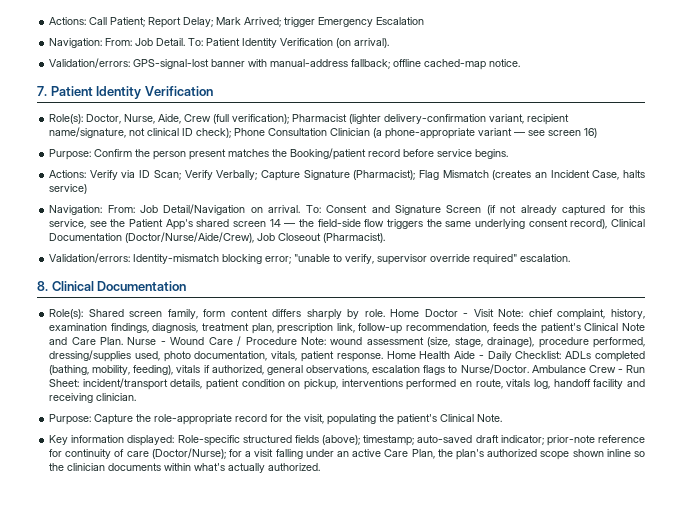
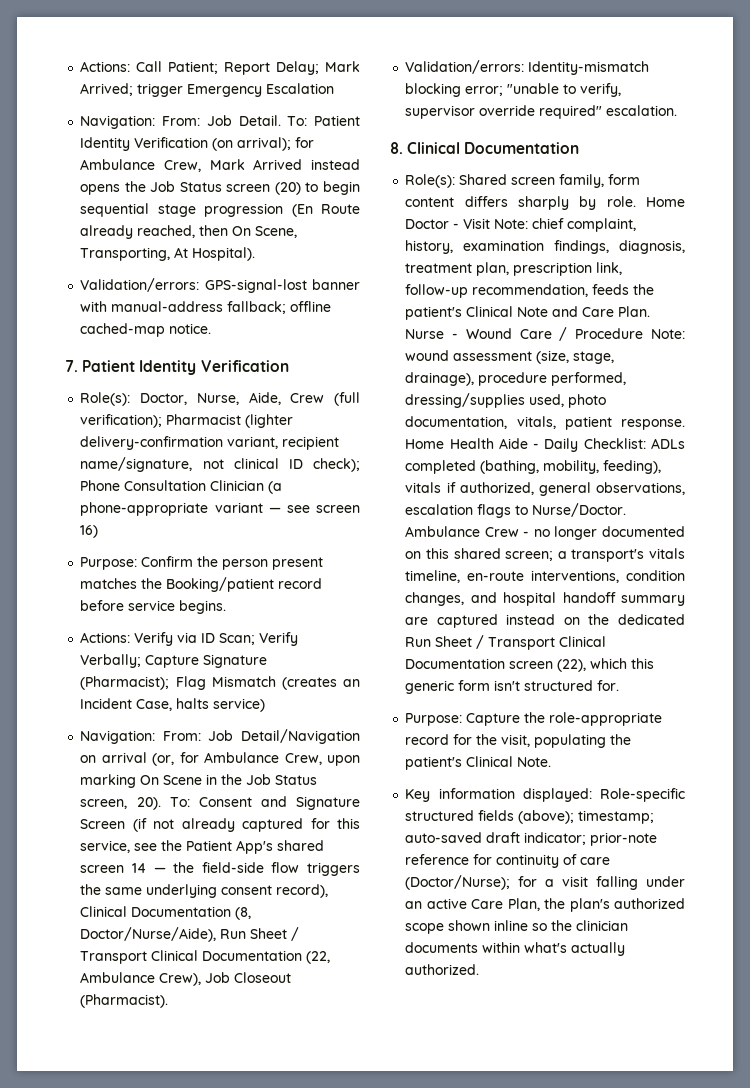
- To: Patient Identity Verification (on arrival).
+ To: Patient Identity Verification (on arrival); for Ambulance Crew, Mark Arrived instead opens the Job Status screen (20) to begin sequential stage progression (En Route already reached, then On Scene, Transporting, At Hospital).
- Navigation: From: Job Detail/Navigation on arrival.
+ Navigation: From: Job Detail/Navigation on arrival (or, for Ambulance Crew, upon marking On Scene in the Job Status screen, 20).
- To: Consent and Signature Screen (if not already captured for this service, see the Patient App's shared screen 14 — the field-side flow triggers the same underlying consent record), Clinical Documentation (Doctor/Nurse/Aide/Crew), Job Closeout (Pharmacist).
+ To: Consent and Signature Screen (if not already captured for this service, see the Patient App's shared screen 14 — the field-side flow triggers the same underlying consent record), Clinical Documentation (8, Doctor/Nurse/Aide), Run Sheet / Transport Clinical Documentation (22, Ambulance Crew), Job Closeout (Pharmacist).
- Ambulance Crew - Run Sheet: incident/transport details, patient condition on pickup, interventions performed en route, vitals log, handoff facility and receiving clinician.
+ Ambulance Crew - no longer documented on this shared screen; a transport's vitals timeline, en-route interventions, condition changes, and hospital handoff summary are captured instead on the dedicated Run Sheet / Transport Clinical Documentation screen (22), which this generic form isn't structured for.

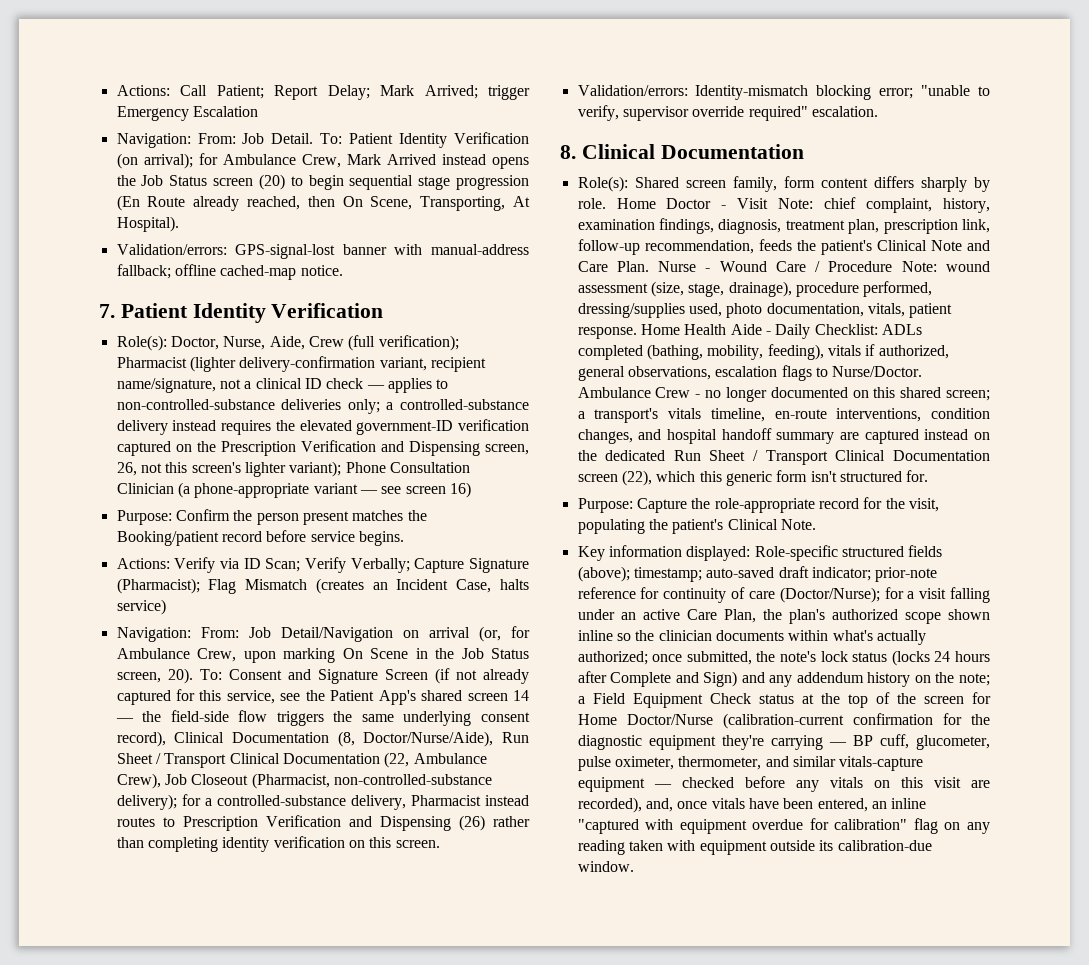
- Role(s): Doctor, Nurse, Aide, Crew (full verification); Pharmacist (lighter delivery-confirmation variant, recipient name/signature, not clinical ID check); Phone Consultation Clinician (a phone-appropriate variant — see screen 16)
+ Role(s): Doctor, Nurse, Aide, Crew (full verification); Pharmacist (lighter delivery-confirmation variant, recipient name/signature, not a clinical ID check — applies to non-controlled-substance deliveries only; a controlled-substance delivery instead requires the elevated government-ID verification captured on the Prescription Verification and Dispensing screen, 26, not this screen's lighter variant); Phone Consultation Clinician (a phone-appropriate variant — see screen 16)
- To: Consent and Signature Screen (if not already captured for this service, see the Patient App's shared screen 14 — the field-side flow triggers the same underlying consent record), Clinical Documentation (8, Doctor/Nurse/Aide), Run Sheet / Transport Clinical Documentation (22, Ambulance Crew), Job Closeout (Pharmacist).
+ To: Consent and Signature Screen (if not already captured for this service, see the Patient App's shared screen 14 — the field-side flow triggers the same underlying consent record), Clinical Documentation (8, Doctor/Nurse/Aide), Run Sheet / Transport Clinical Documentation (22, Ambulance Crew), Job Closeout (Pharmacist, non-controlled-substance delivery); for a controlled-substance delivery, Pharmacist instead routes to Prescription Verification and Dispensing (26) rather than completing identity verification on this screen.
- Key information displayed: Role-specific structured fields (above); timestamp; auto-saved draft indicator; prior-note reference for continuity of care (Doctor/Nurse); for a visit falling under an active Care Plan, the plan's authorized scope shown inline so the clinician documents within what's actually authorized.
+ Key information displayed: Role-specific structured fields (above); timestamp; auto-saved draft indicator; prior-note reference for continuity of care (Doctor/Nurse); for a visit falling under an active Care Plan, the plan's authorized scope shown inline so the clinician documents within what's actually authorized; once submitted, the note's lock status (locks 24 hours after Complete and Sign) and any addendum history on the note; a Field Equipment Check status at the top of the screen for Home Doctor/Nurse (calibration-current confirmation for the diagnostic equipment they're carrying — BP cuff, glucometer, pulse oximeter, thermometer, and similar vitals-capture equipment — checked before any vitals on this visit are recorded), and, once vitals have been entered, an inline "captured with equipment overdue for calibration" flag on any reading taken with equipment outside its calibration-due window.

